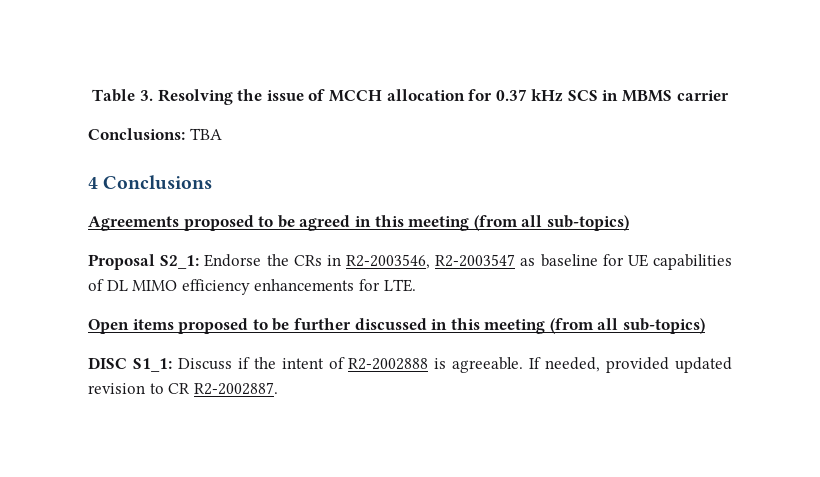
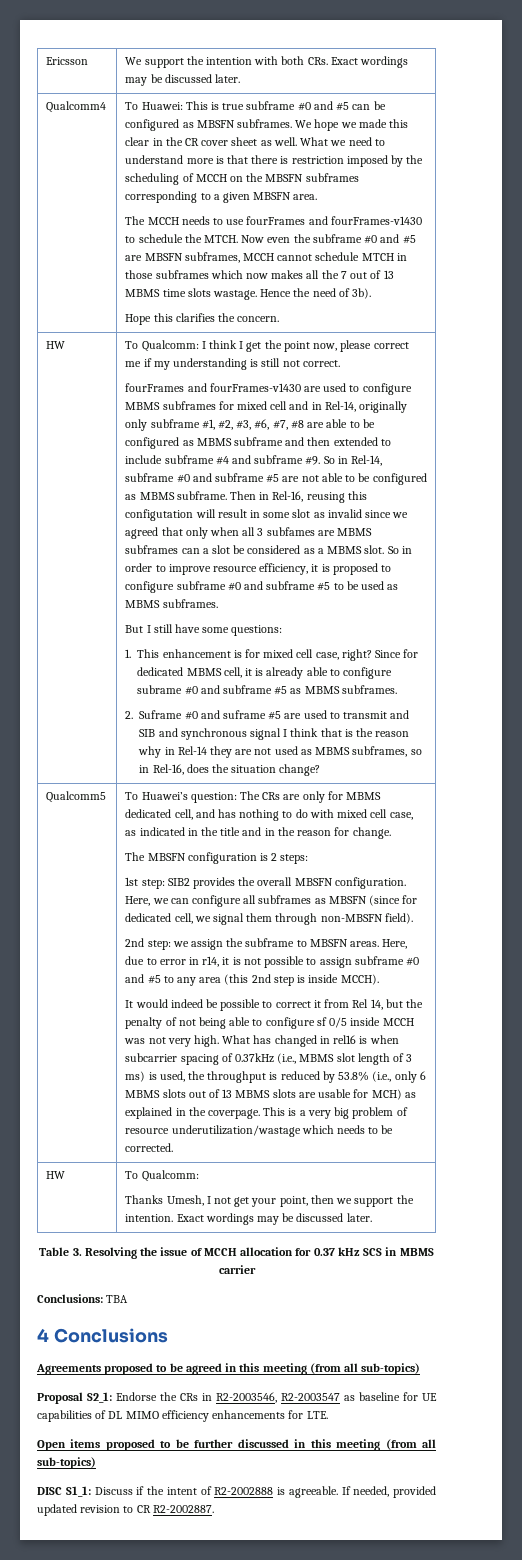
+ Ericsson | We support the intention with both CRs. Exact wordings may be discussed later.
+ Qualcomm4 | To Huawei: This is true subframe #0 and #5 can be configured as MBSFN subframes. We hope we made this clear in the CR cover sheet as well. What we need to understand more is that there is restriction imposed by the scheduling of MCCH on the MBSFN subframes corresponding to a given MBSFN area.
+ The MCCH needs to use fourFrames and fourFrames-v1430 to schedule the MTCH. Now even the subframe #0 and #5 are MBSFN subframes, MCCH cannot schedule MTCH in those subframes which now makes all the 7 out of 13 MBMS time slots wastage. Hence the need of 3b).
+ Hope this clarifies the concern.
+ HW | To Qualcomm: I think I get the point now, please correct me if my understanding is still not correct.
+ fourFrames and fourFrames-v1430 are used to configure MBMS subframes for mixed cell and in Rel-14, originally only subframe #1, #2, #3, #6, #7, #8 are able to be configured as MBMS subframe and then extended to include subframe #4 and subframe #9. So in Rel-14, subframe #0 and subframe #5 are not able to be configured as MBMS subframe. Then in Rel-16, reusing this configutation will result in some slot as invalid since we agreed that only when all 3 subfames are MBMS subframes can a slot be considered as a MBMS slot. So in order to improve resource efficiency, it is proposed to configure subframe #0 and subframe #5 to be used as MBMS subframes.
+ But I still have some questions:
+ 1. This enhancement is for mixed cell case, right? Since for dedicated MBMS cell, it is already able to configure subrame #0 and subframe #5 as MBMS subframes.
+ 2. Suframe #0 and suframe #5 are used to transmit and SIB and synchronous signal I think that is the reason why in Rel-14 they are not used as MBMS subframes, so in Rel-16, does the situation change?
+ Qualcomm5 | To Huawei’s question: The CRs are only for MBMS dedicated cell, and has nothing to do with mixed cell case, as indicated in the title and in the reason for change.
+ The MBSFN configuration is 2 steps:
+ 1st step: SIB2 provides the overall MBSFN configuration. Here, we can configure all subframes as MBSFN (since for dedicated cell, we signal them through non-MBSFN field).
+ 2nd step: we assign the subframe to MBSFN areas. Here, due to error in r14, it is not possible to assign subframe #0 and #5 to any area (this 2nd step is inside MCCH).
+ It would indeed be possible to correct it from Rel 14, but the penalty of not being able to configure sf 0/5 inside MCCH was not very high. What has changed in rel16 is when subcarrier spacing of 0.37kHz (i.e., MBMS slot length of 3 ms) is used, the throughput is reduced by 53.8% (i.e., only 6 MBMS slots out of 13 MBMS slots are usable for MCH) as explained in the coverpage. This is a very big problem of resource underutilization/wastage which needs to be corrected.
+ HW | To Qualcomm:
+ Thanks Umesh, I not get your point, then we support the intention. Exact wordings may be discussed later.

